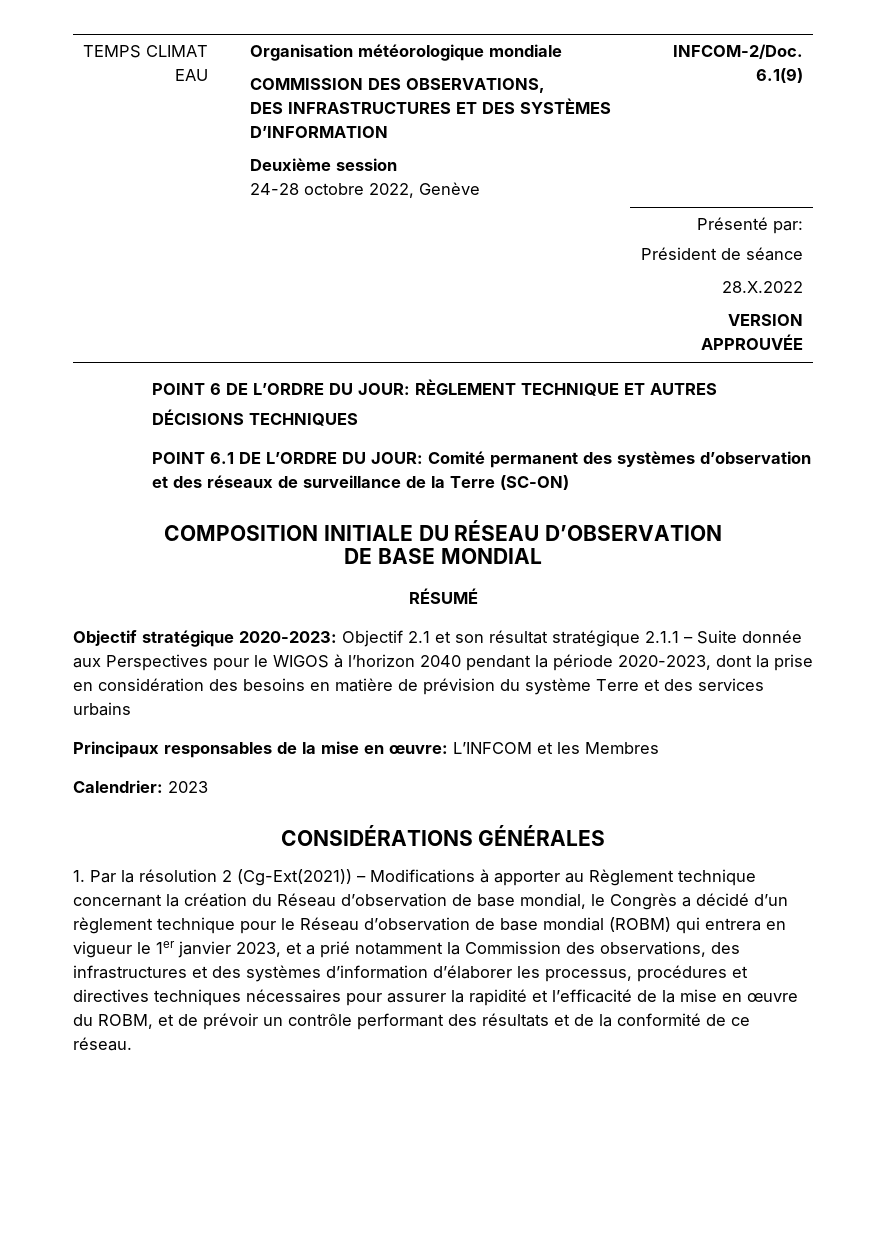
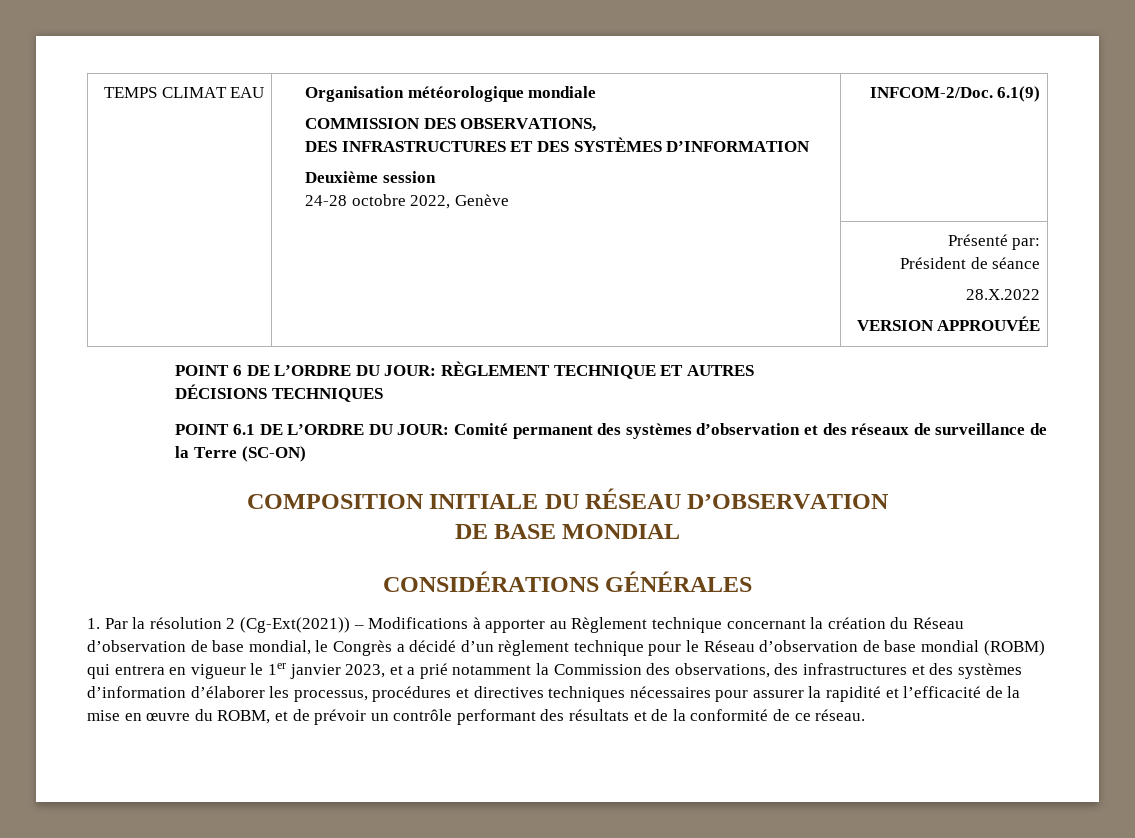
- RÉSUMÉ
- Objectif stratégique 2020-2023: Objectif 2.1 et son résultat stratégique 2.1.1 – Suite donnée aux Perspectives pour le WIGOS à l’horizon 2040 pendant la période 2020-2023, dont la prise en considération des besoins en matière de prévision du système Terre et des services urbains
- Principaux responsables de la mise en œuvre: L’INFCOM et les Membres
- Calendrier: 2023

